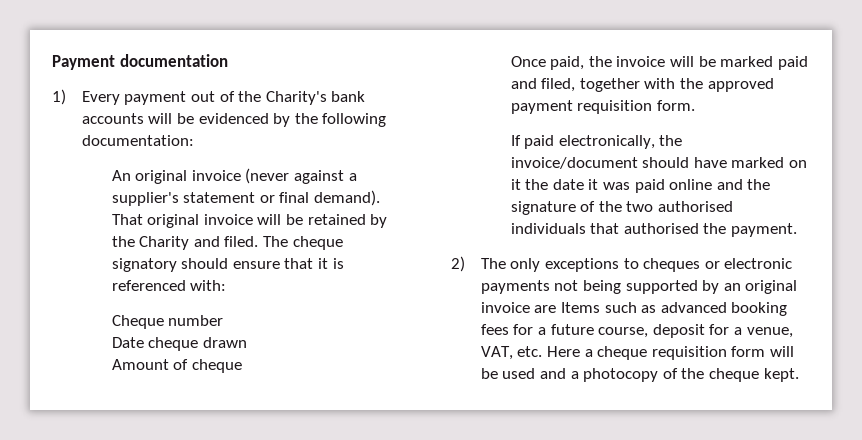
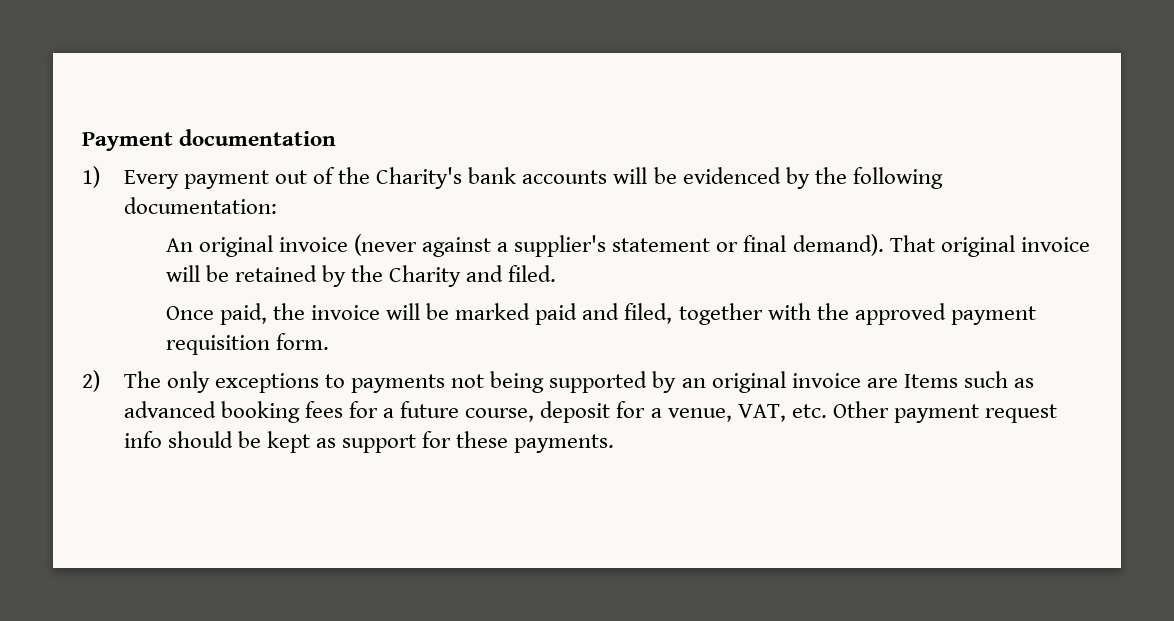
- The cheque signatory should ensure that it is referenced with:
- Cheque number
- Date cheque drawn
- Amount of cheque
- If paid electronically, the invoice/document should have marked on it the date it was paid online and the signature of the two authorised individuals that authorised the payment.
- 2) The only exceptions to cheques or electronic payments not being supported by an original invoice are Items such as advanced booking fees for a future course, deposit for a venue, VAT, etc. Here a cheque requisition form will be used and a photocopy of the cheque kept.
+ 2) The only exceptions to payments not being supported by an original invoice are Items such as advanced booking fees for a future course, deposit for a venue, VAT, etc. Other payment request info should be kept as support for these payments.

